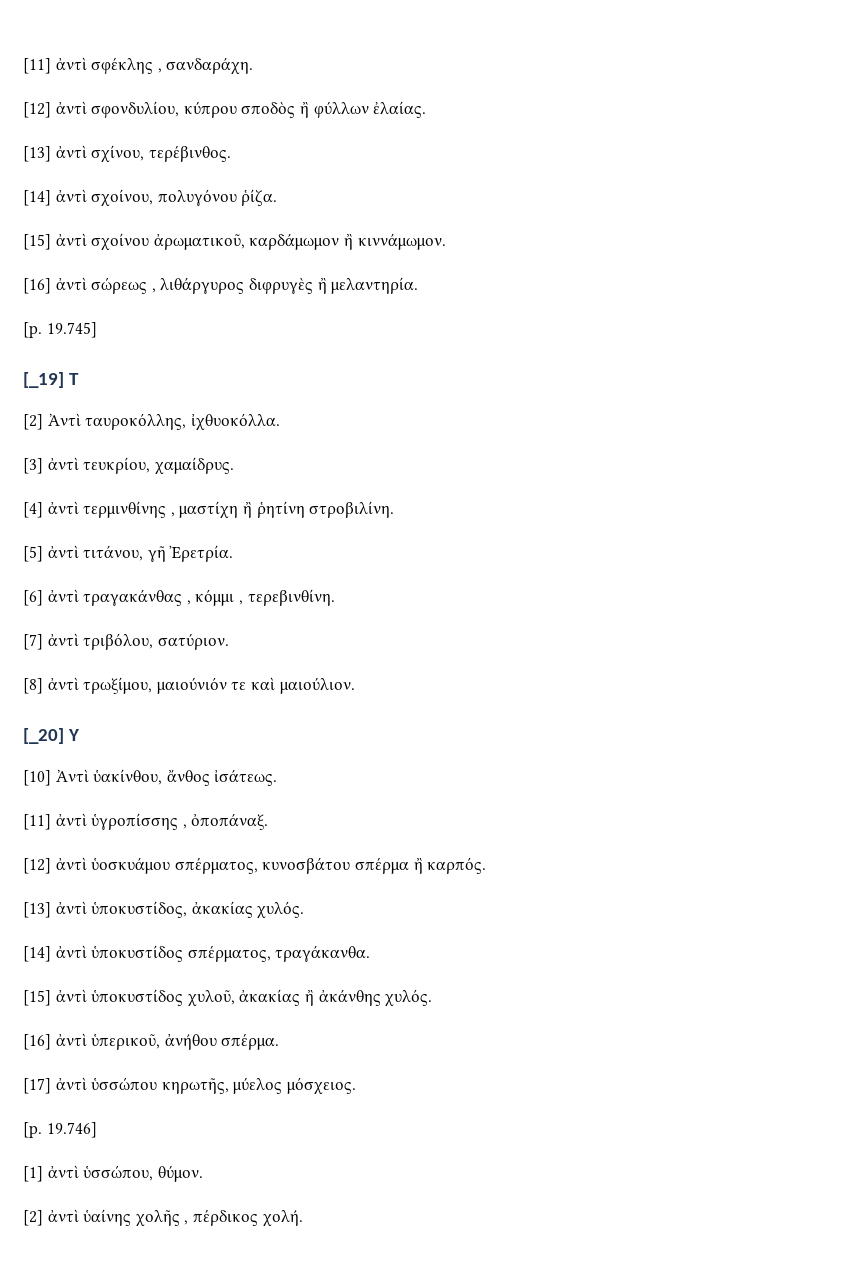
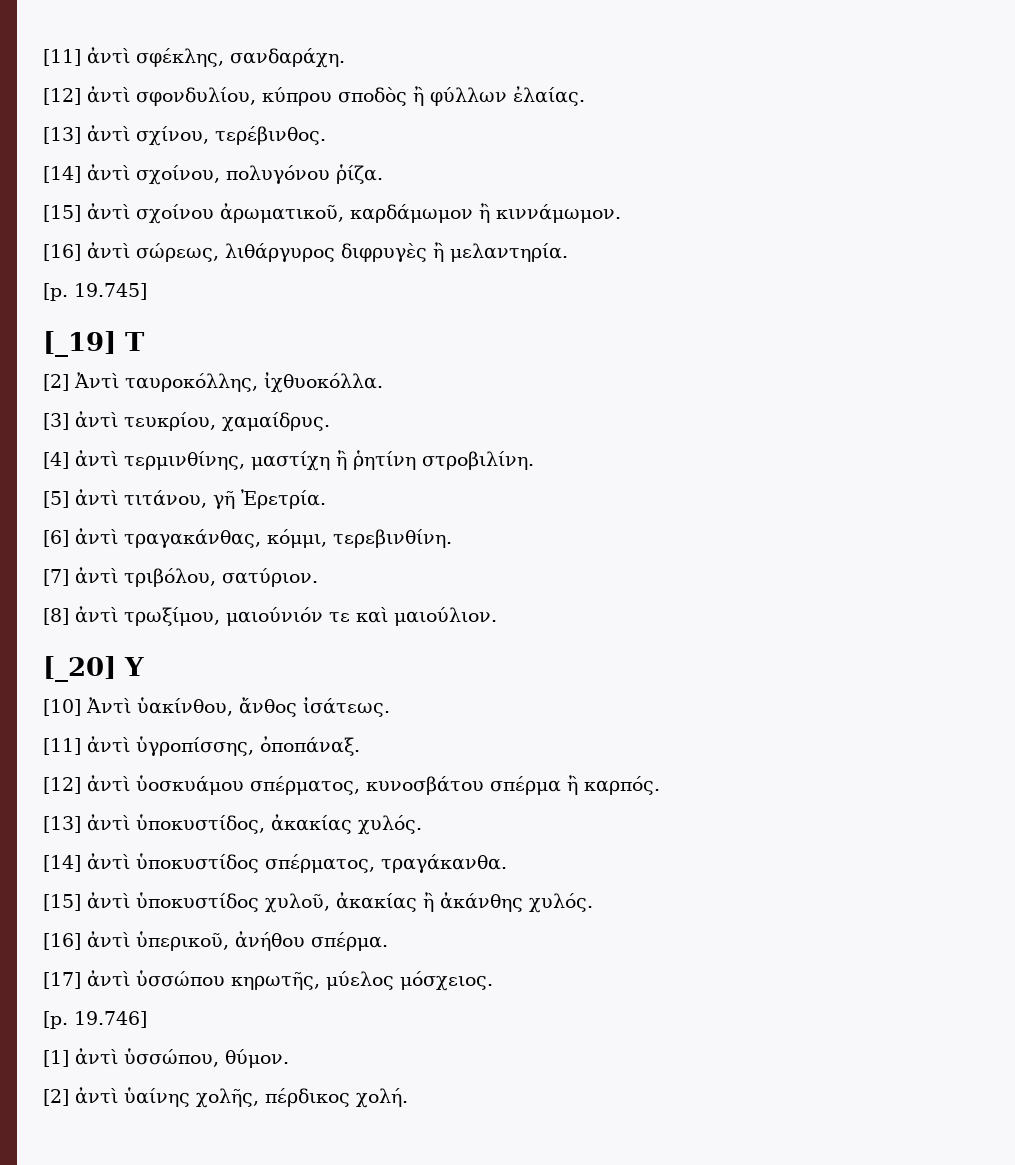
- [11] ἀντὶ σφέκλης , σανδαράχη.
+ [11] ἀντὶ σφέκλης, σανδαράχη.
- [16] ἀντὶ σώρεως , λιθάργυρος διφρυγὲς ἢ μελαντηρία.
+ [16] ἀντὶ σώρεως, λιθάργυρος διφρυγὲς ἢ μελαντηρία.
- [4] ἀντὶ τερμινθίνης , μαστίχη ἢ ῥητίνη στροβιλίνη.
+ [4] ἀντὶ τερμινθίνης, μαστίχη ἢ ῥητίνη στροβιλίνη.
- [6] ἀντὶ τραγακάνθας , κόμμι , τερεβινθίνη.
+ [6] ἀντὶ τραγακάνθας, κόμμι, τερεβινθίνη.
- [11] ἀντὶ ὑγροπίσσης , ὀποπάναξ.
+ [11] ἀντὶ ὑγροπίσσης, ὀποπάναξ.
- [2] ἀντὶ ὑαίνης χολῆς , πέρδικος χολή.
+ [2] ἀντὶ ὑαίνης χολῆς, πέρδικος χολή.

